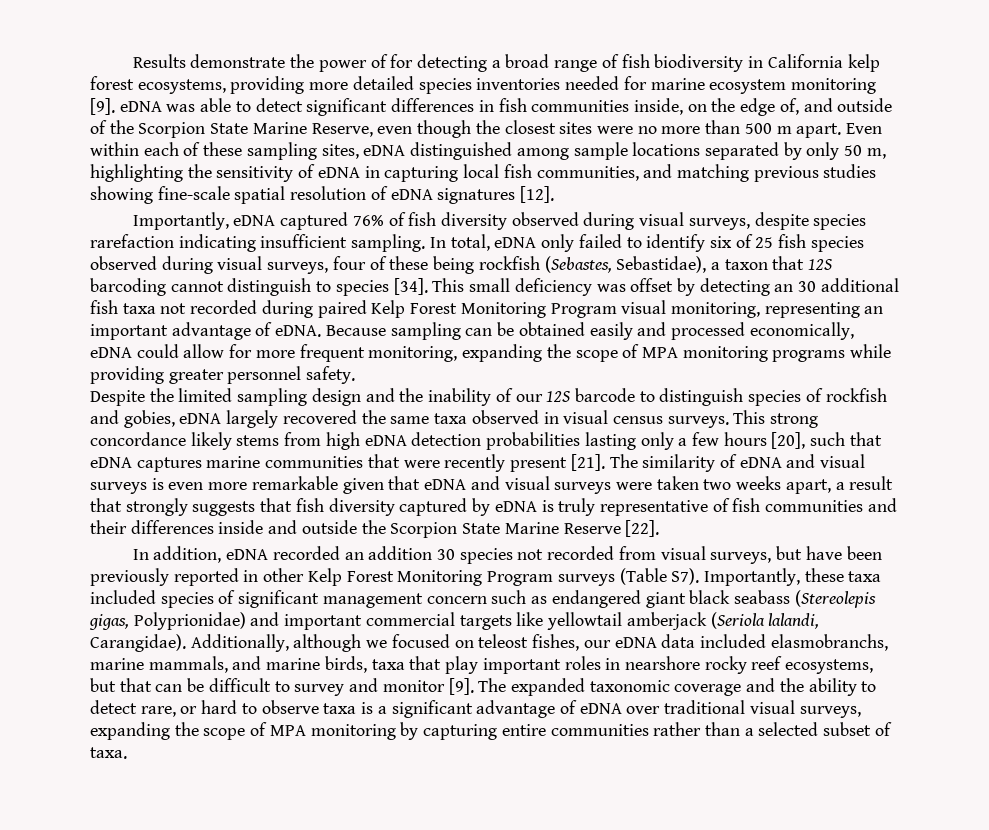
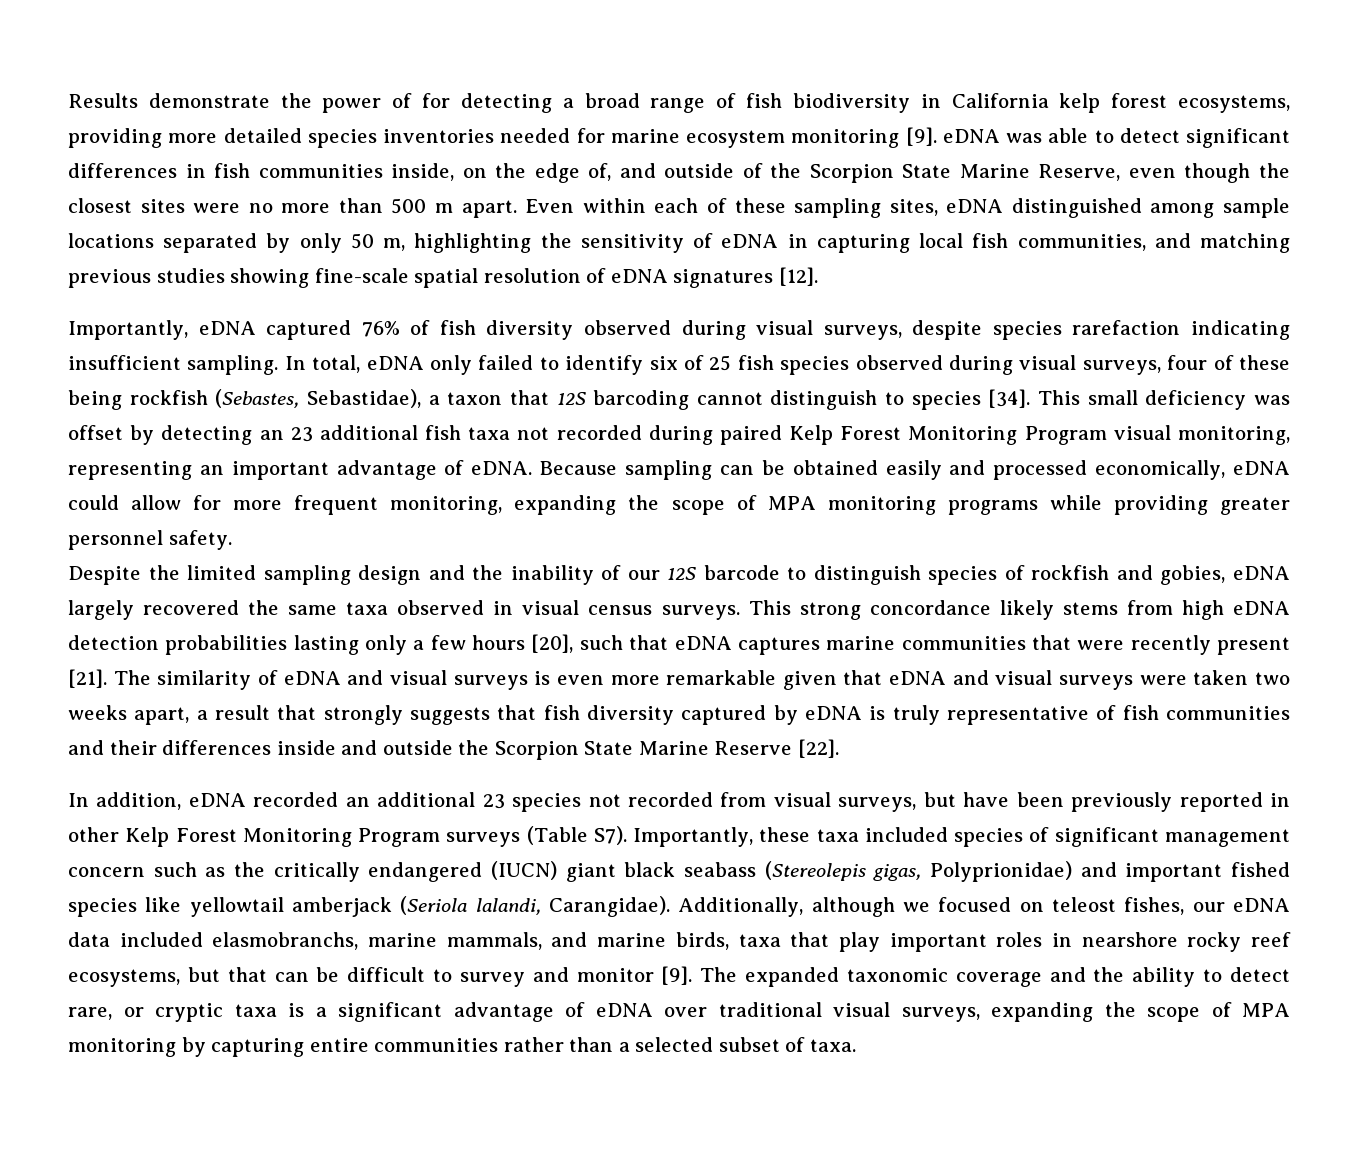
- This small deficiency was offset by detecting an 30 additional fish taxa not recorded during paired Kelp Forest Monitoring Program visual monitoring, representing an important advantage of eDNA.
+ This small deficiency was offset by detecting an 23 additional fish taxa not recorded during paired Kelp Forest Monitoring Program visual monitoring, representing an important advantage of eDNA.
- In addition, eDNA recorded an addition 30 species not recorded from visual surveys, but have been previously reported in other Kelp Forest Monitoring Program surveys (Table S7). Importantly, these taxa included species of significant management concern such as endangered giant black seabass (Stereolepis gigas, Polyprionidae) and important commercial targets like yellowtail amberjack (Seriola lalandi, Carangidae).
+ In addition, eDNA recorded an additional 23 species not recorded from visual surveys, but have been previously reported in other Kelp Forest Monitoring Program surveys (Table S7). Importantly, these taxa included species of significant management concern such as the critically endangered (IUCN) giant black seabass (Stereolepis gigas, Polyprionidae) and important fished species like yellowtail amberjack (Seriola lalandi, Carangidae).
- The expanded taxonomic coverage and the ability to detect rare, or hard to observe taxa is a significant advantage of eDNA over traditional visual surveys, expanding the scope of MPA monitoring by capturing entire communities rather than a selected subset of taxa.
+ The expanded taxonomic coverage and the ability to detect rare, or cryptic taxa is a significant advantage of eDNA over traditional visual surveys, expanding the scope of MPA monitoring by capturing entire communities rather than a selected subset of taxa.

